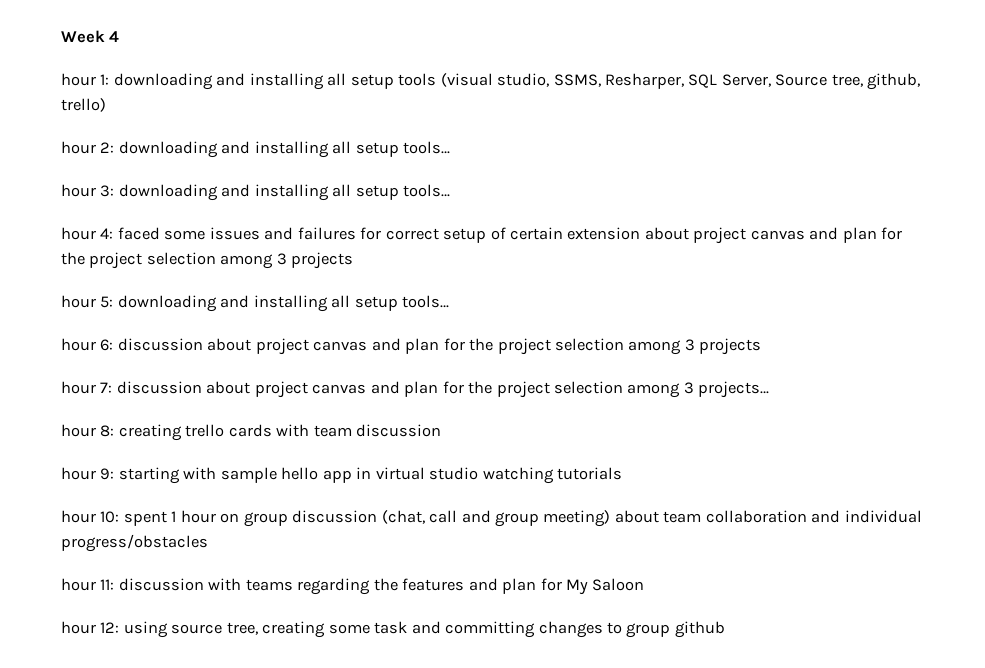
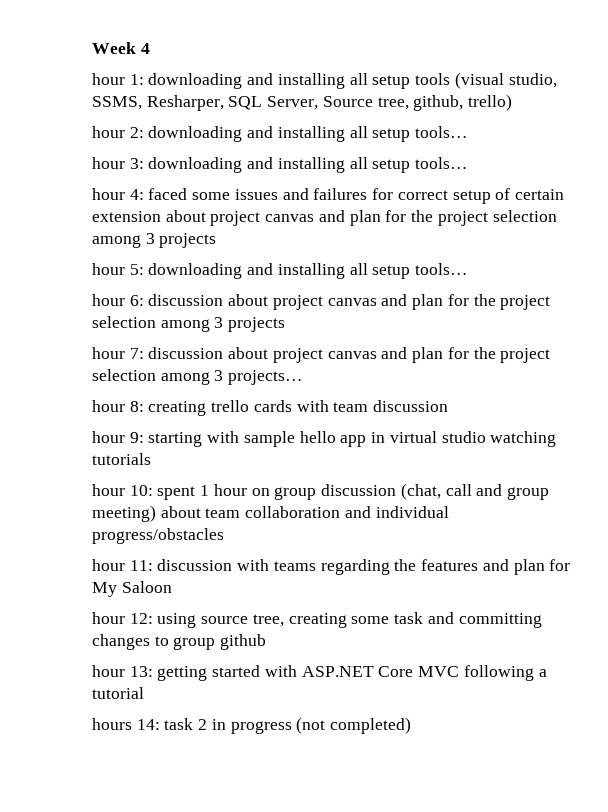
+ hour 13: getting started with ASP.NET Core MVC following a tutorial
+ hours 14: task 2 in progress (not completed)

